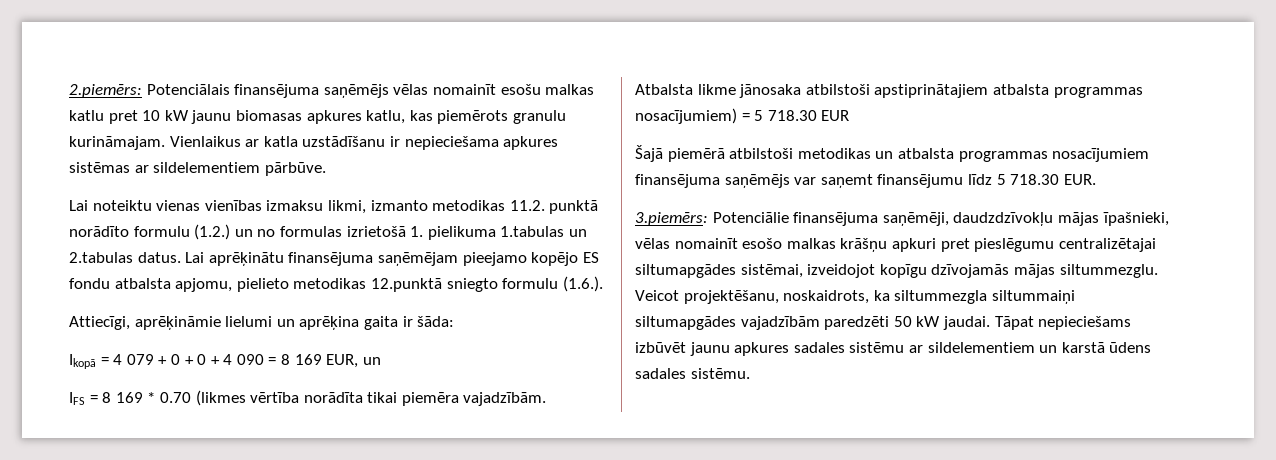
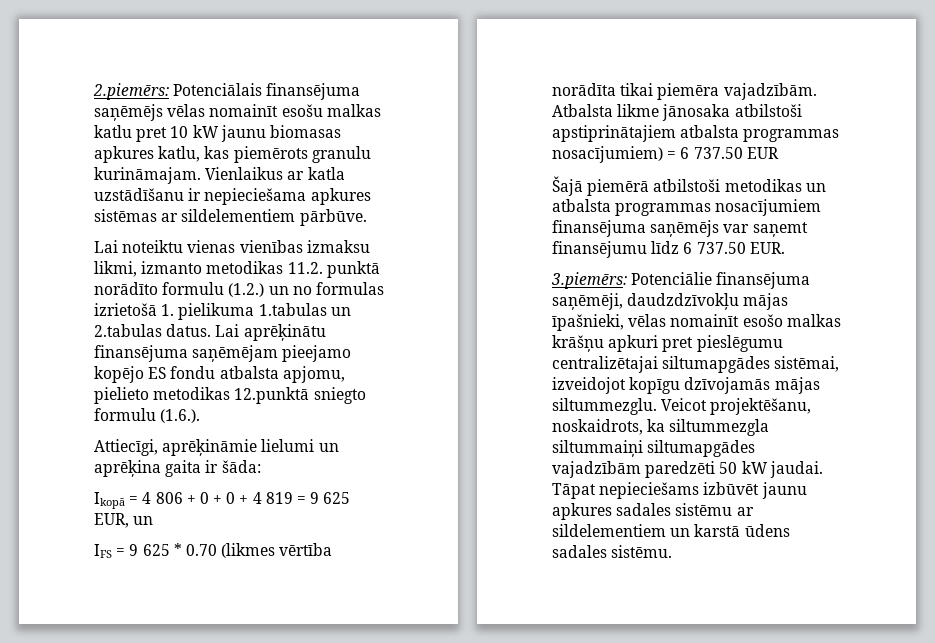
- Ikopā = 4 079 + 0 + 0 + 4 090 = 8 169 EUR, un
+ Ikopā = 4 806 + 0 + 0 + 4 819 = 9 625 EUR, un
- IFS = 8 169 * 0.70 (likmes vērtība norādīta tikai piemēra vajadzībām.
+ IFS = 9 625 * 0.70 (likmes vērtība norādīta tikai piemēra vajadzībām.
- Atbalsta likme jānosaka atbilstoši apstiprinātajiem atbalsta programmas nosacījumiem) = 5 718.30 EUR
+ Atbalsta likme jānosaka atbilstoši apstiprinātajiem atbalsta programmas nosacījumiem) = 6 737.50 EUR
- Šajā piemērā atbilstoši metodikas un atbalsta programmas nosacījumiem finansējuma saņēmējs var saņemt finansējumu līdz 5 718.30 EUR.
+ Šajā piemērā atbilstoši metodikas un atbalsta programmas nosacījumiem finansējuma saņēmējs var saņemt finansējumu līdz 6 737.50 EUR.

